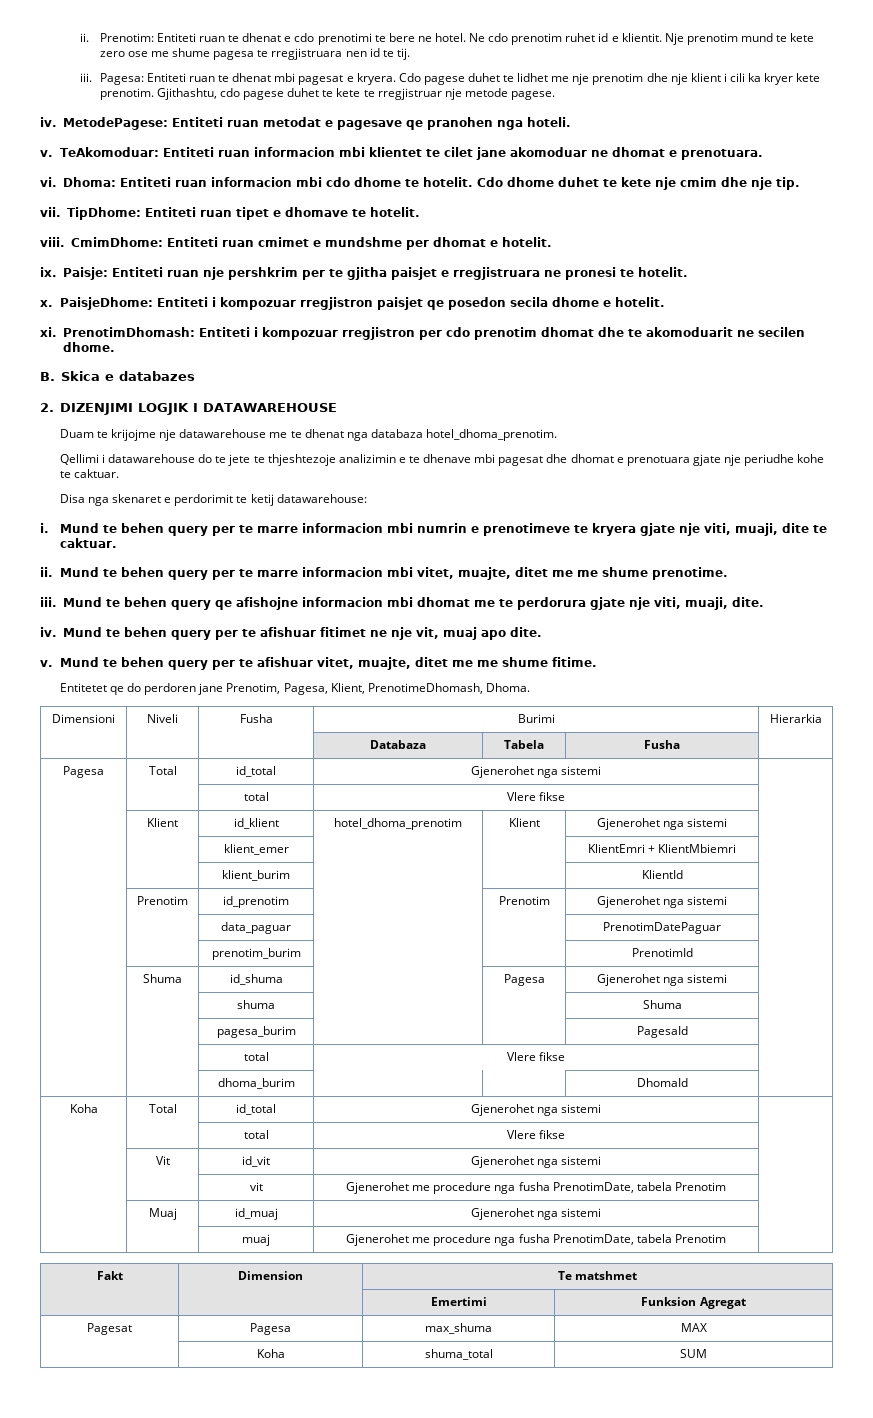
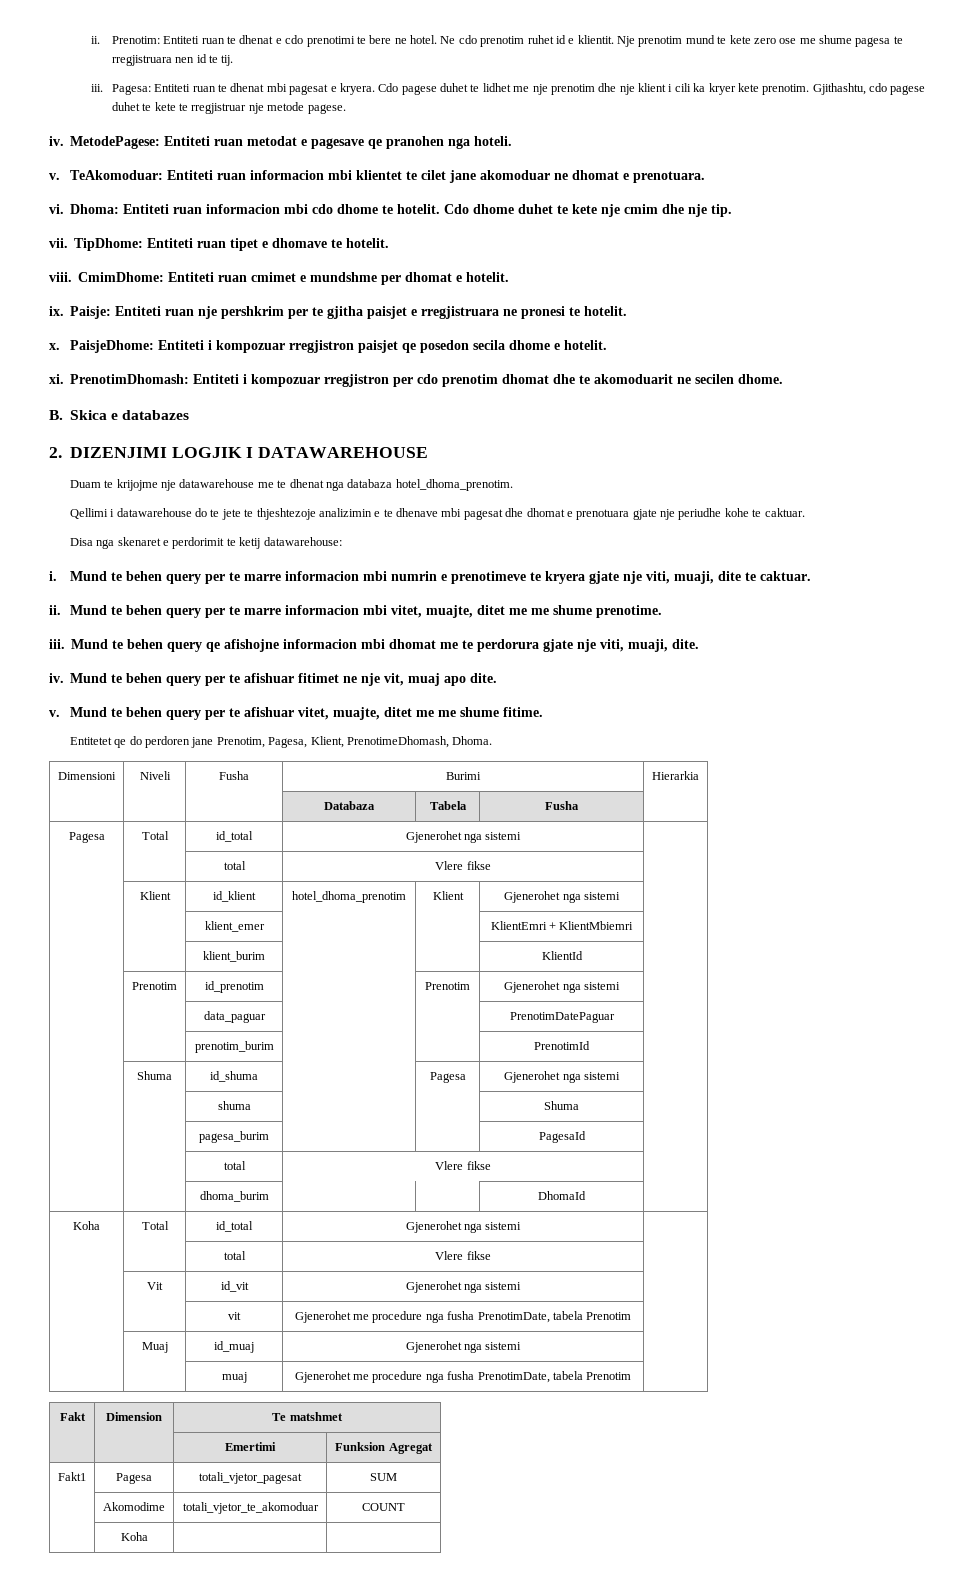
- Pagesat | Pagesa | max_shuma | MAX
- | Koha | shuma_total | SUM
+ Fakt1 | Pagesa | totali_vjetor_pagesat | SUM
+ | Akomodime | totali_vjetor_te_akomoduar | COUNT
+ | Koha | |

